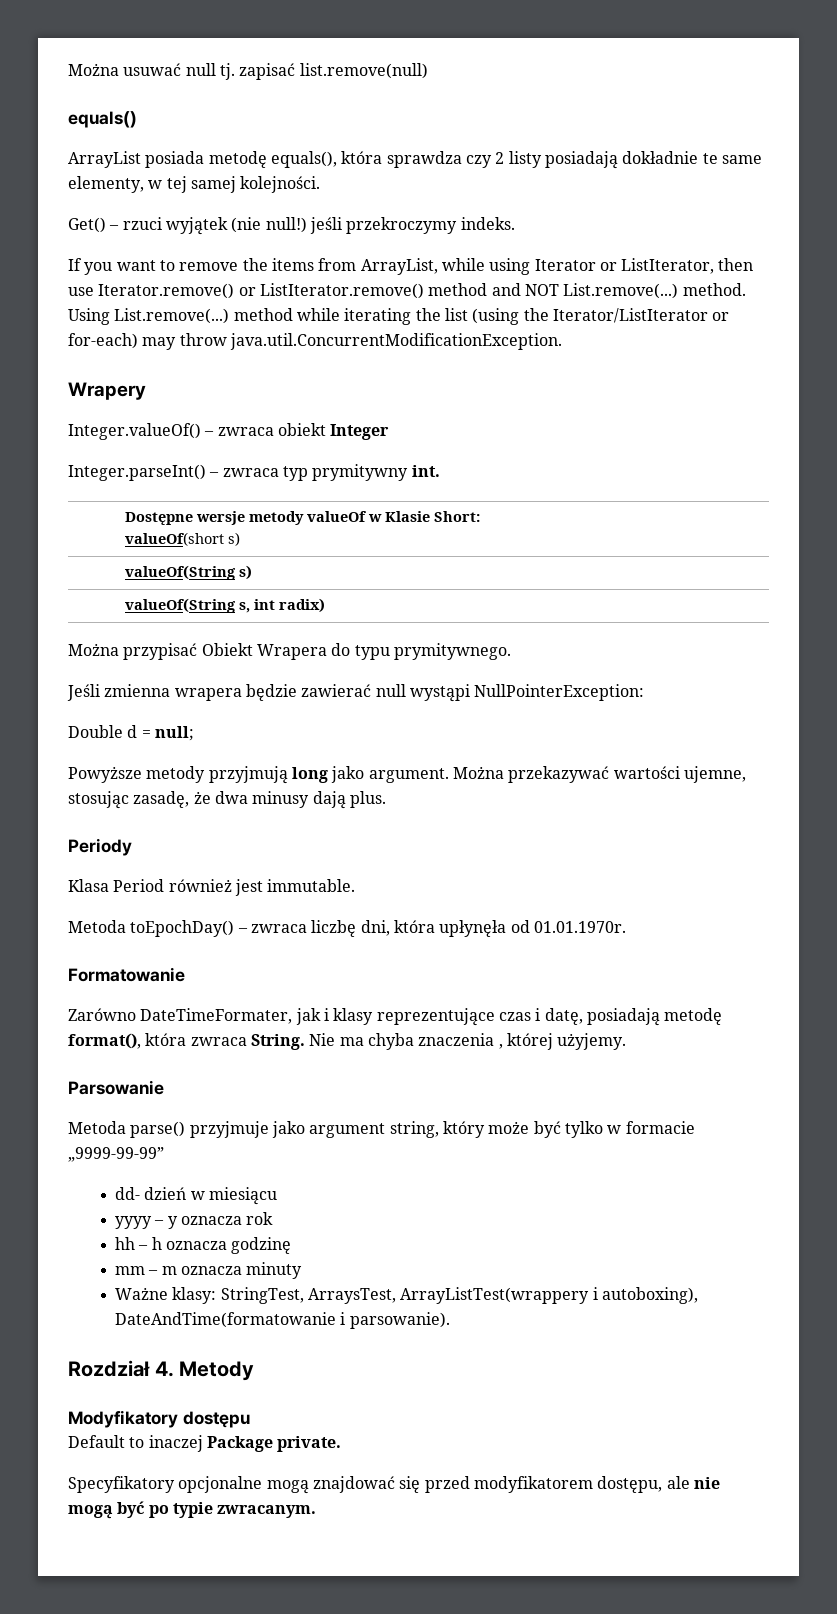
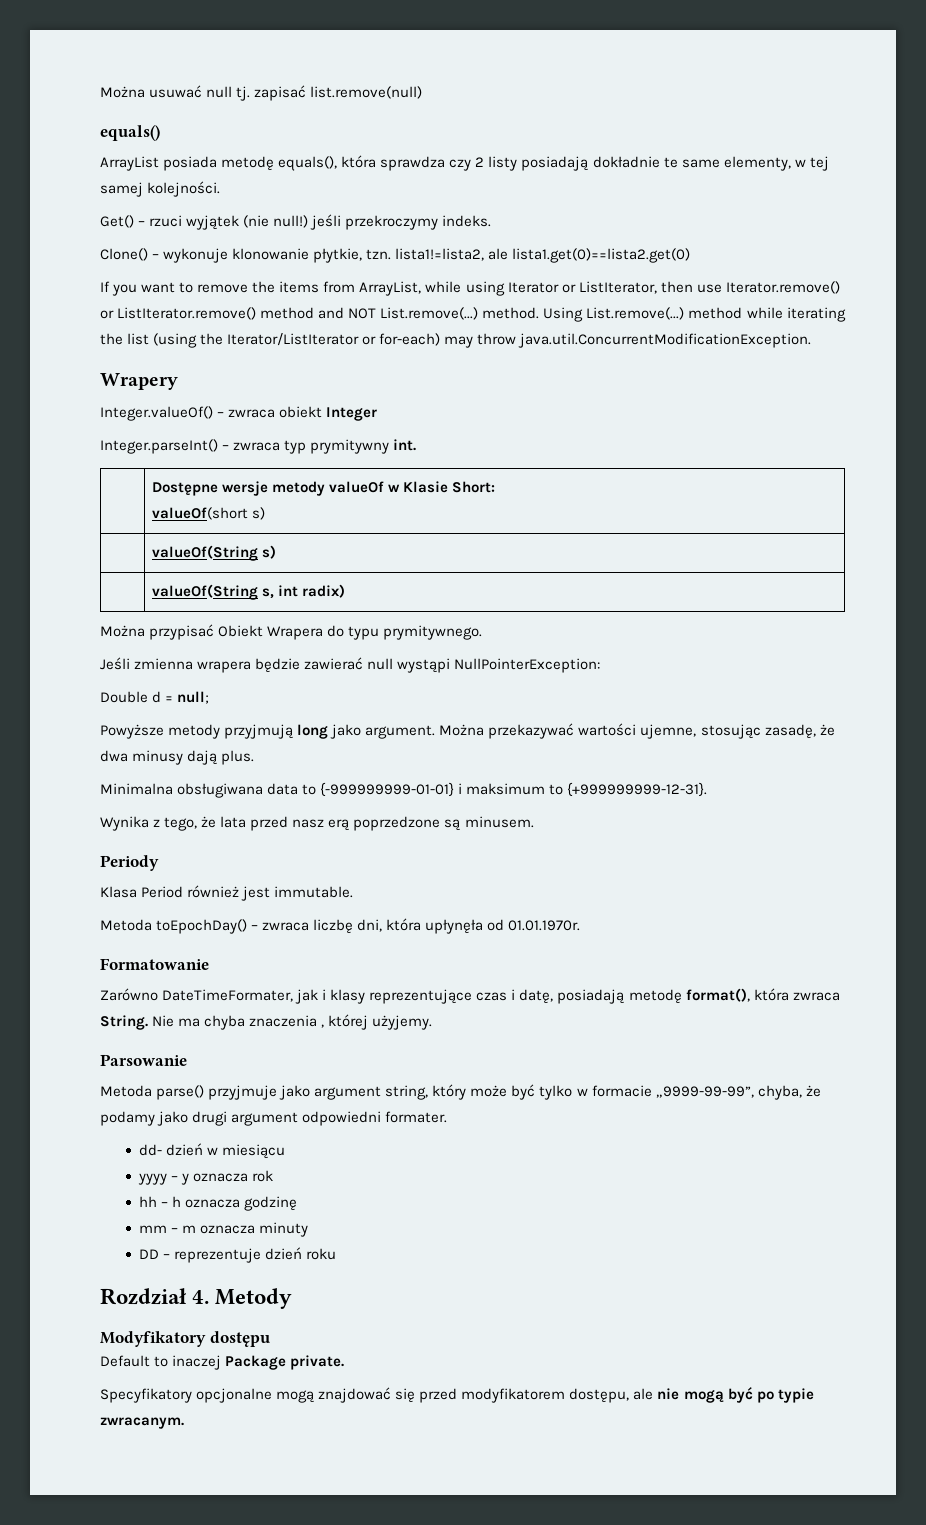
+ Clone() – wykonuje klonowanie płytkie, tzn. lista1!=lista2, ale lista1.get(0)==lista2.get(0)
+ Minimalna obsługiwana data to {-999999999-01-01} i maksimum to {+999999999-12-31}.
+ Wynika z tego, że lata przed nasz erą poprzedzone są minusem.
- Metoda parse() przyjmuje jako argument string, który może być tylko w formacie „9999-99-99”
+ Metoda parse() przyjmuje jako argument string, który może być tylko w formacie „9999-99-99”, chyba, że podamy jako drugi argument odpowiedni formater.
- Ważne klasy: StringTest, ArraysTest, ArrayListTest(wrappery i autoboxing), DateAndTime(formatowanie i parsowanie).
+ DD – reprezentuje dzień roku

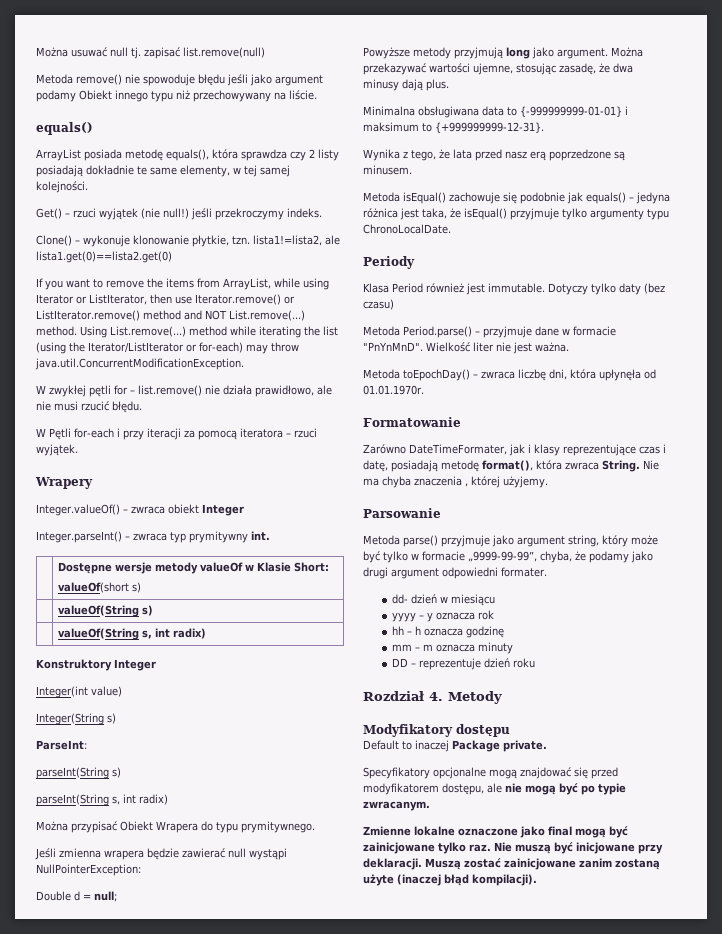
+ Metoda remove() nie spowoduje błędu jeśli jako argument podamy Obiekt innego typu niż przechowywany na liście.
+ W zwykłej pętli for – list.remove() nie działa prawidłowo, ale nie musi rzucić błędu.
+ W Pętli for-each i przy iteracji za pomocą iteratora – rzuci wyjątek.
+ Konstruktory Integer
+ Integer(int value)
+ Integer(String s)
+ ParseInt:
+ parseInt(String s)
+ parseInt(String s, int radix)
+ Metoda isEqual() zachowuje się podobnie jak equals() – jedyna różnica jest taka, że isEqual() przyjmuje tylko argumenty typu ChronoLocalDate.
+ Dotyczy tylko daty (bez czasu)
+ Metoda Period.parse() – przyjmuje dane w formacie "PnYnMnD". Wielkość liter nie jest ważna.
+ Zmienne lokalne oznaczone jako final mogą być zainicjowane tylko raz. Nie muszą być inicjowane przy deklaracji. Muszą zostać zainicjowane zanim zostaną użyte (inaczej błąd kompilacji).

